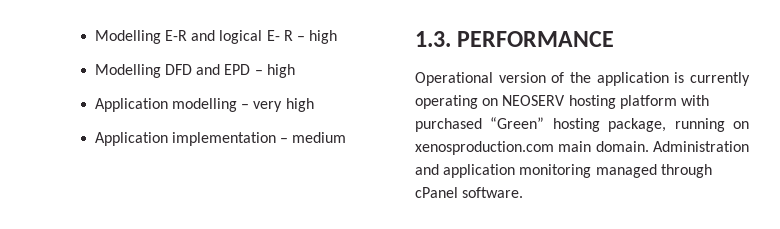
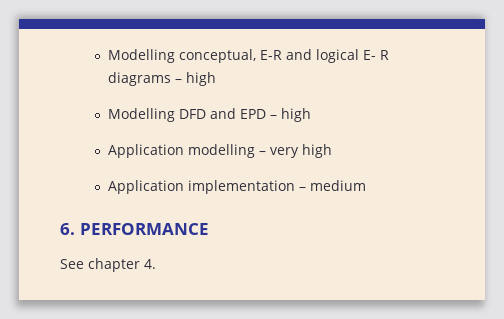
- Modelling E-R and logical E- R – high
+ Modelling conceptual, E-R and logical E- R diagrams – high
- 1.3. PERFORMANCE
+ 6. PERFORMANCE
- Operational version of the application is currently operating on NEOSERV hosting platform with purchased “Green” hosting package, running on xenosproduction.com main domain. Administration and application monitoring managed through cPanel software.
+ See chapter 4.

